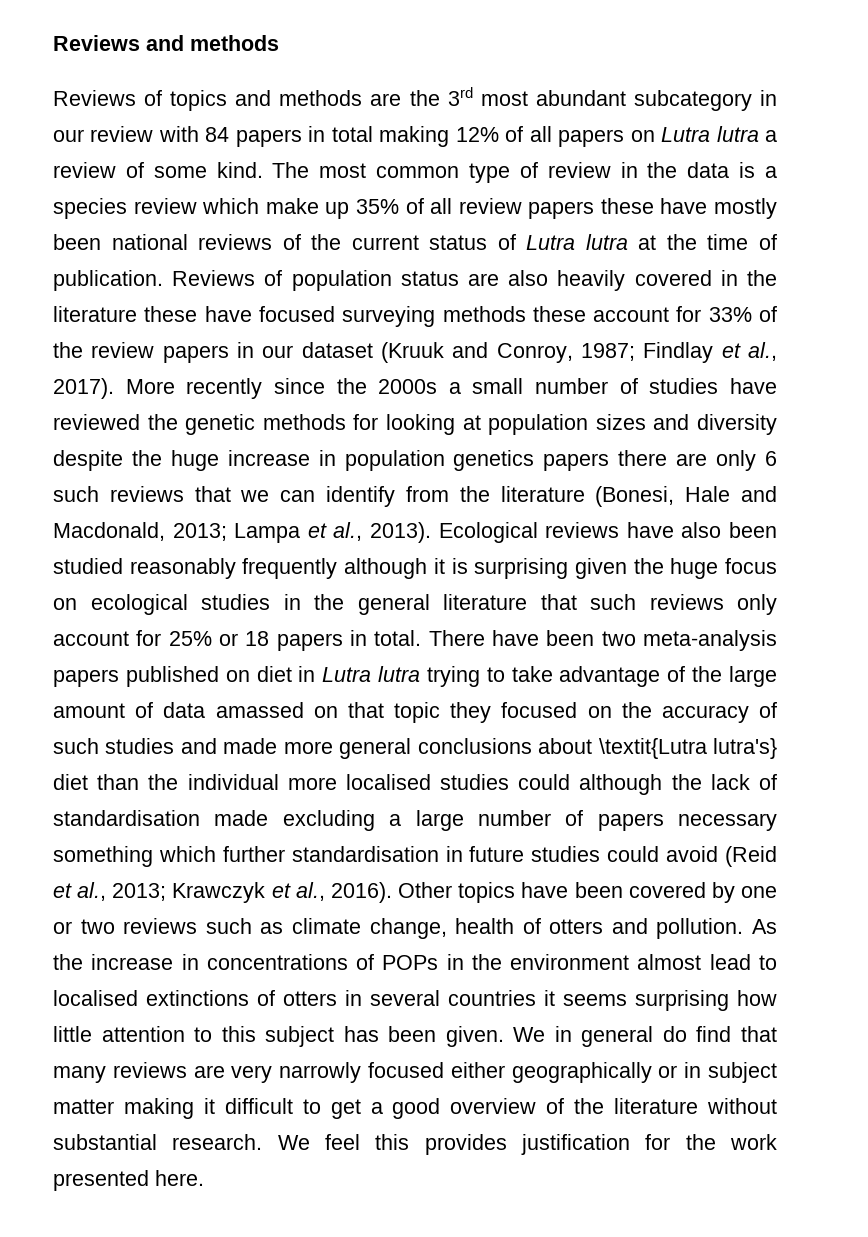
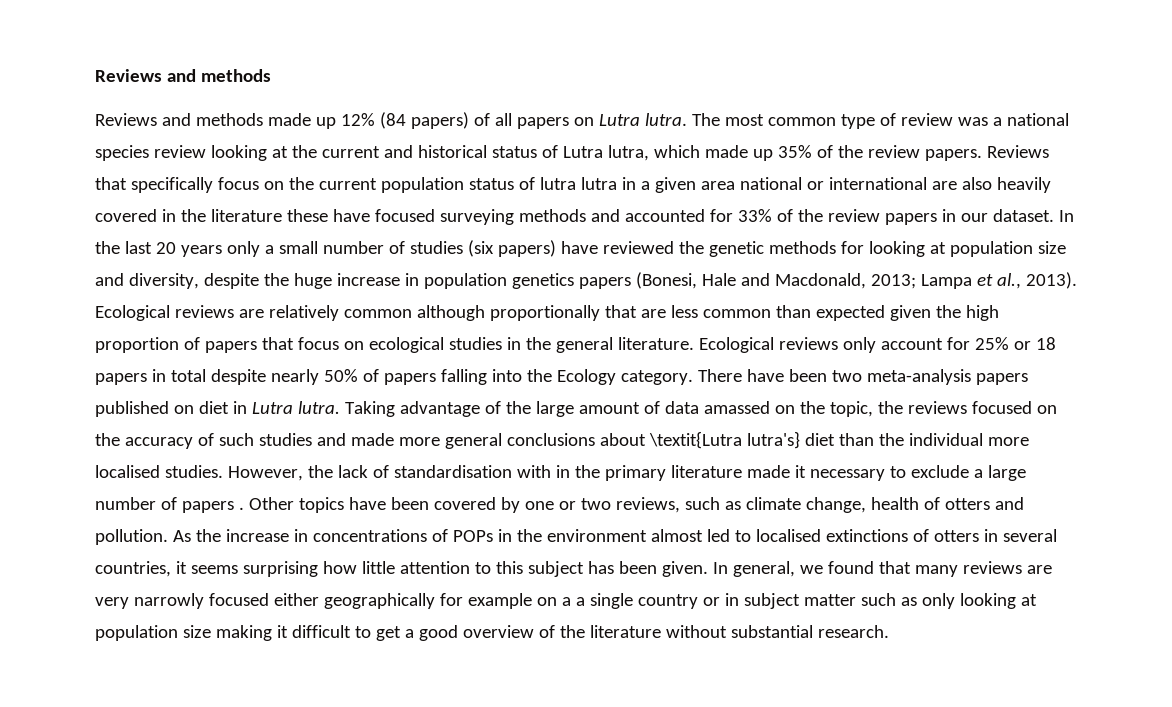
- Reviews of topics and methods are the 3rd most abundant subcategory in our review with 84 papers in total making 12% of all papers on Lutra lutra a review of some kind.
+ Reviews and methods made up 12% (84 papers) of all papers on Lutra lutra.
- The most common type of review in the data is a species review which make up 35% of all review papers these have mostly been national reviews of the current status of Lutra lutra at the time of publication. Reviews of population status are also heavily covered in the literature these have focused surveying methods these account for 33% of the review papers in our dataset (Kruuk and Conroy, 1987; Findlay et al., 2017). More recently since the 2000s a small number of studies have reviewed the genetic methods for looking at population sizes and diversity despite the huge increase in population genetics papers there are only 6 such reviews that we can identify from the literature (Bonesi, Hale and Macdonald, 2013; Lampa et al., 2013).
+ The most common type of review was a national species review looking at the current and historical status of Lutra lutra, which made up 35% of the review papers. Reviews that specifically focus on the current population status of lutra lutra in a given area national or international are also heavily covered in the literature these have focused surveying methods and accounted for 33% of the review papers in our dataset. In the last 20 years only a small number of studies (six papers) have reviewed the genetic methods for looking at population size and diversity, despite the huge increase in population genetics papers (Bonesi, Hale and Macdonald, 2013; Lampa et al., 2013).
- Ecological reviews have also been studied reasonably frequently although it is surprising given the huge focus on ecological studies in the general literature that such reviews only account for 25% or 18 papers in total.
+ Ecological reviews are relatively common although proportionally that are less common than expected given the high proportion of papers that focus on ecological studies in the general literature. Ecological reviews only account for 25% or 18 papers in total despite nearly 50% of papers falling into the Ecology category.
- There have been two meta-analysis papers published on diet in Lutra lutra trying to take advantage of the large amount of data amassed on that topic they focused on the accuracy of such studies and made more general conclusions about \textit{Lutra lutra's} diet than the individual more localised studies could although the lack of standardisation made excluding a large number of papers necessary something which further standardisation in future studies could avoid (Reid et al., 2013; Krawczyk et al., 2016).
+ There have been two meta-analysis papers published on diet in Lutra lutra. Taking advantage of the large amount of data amassed on the topic, the reviews focused on the accuracy of such studies and made more general conclusions about \textit{Lutra lutra's} diet than the individual more localised studies. However, the lack of standardisation with in the primary literature made it necessary to exclude a large number of papers .
- Other topics have been covered by one or two reviews such as climate change, health of otters and pollution.
+ Other topics have been covered by one or two reviews, such as climate change, health of otters and pollution.
- As the increase in concentrations of POPs in the environment almost lead to localised extinctions of otters in several countries it seems surprising how little attention to this subject has been given.
+ As the increase in concentrations of POPs in the environment almost led to localised extinctions of otters in several countries, it seems surprising how little attention to this subject has been given.
- We in general do find that many reviews are very narrowly focused either geographically or in subject matter making it difficult to get a good overview of the literature without substantial research. We feel this provides justification for the work presented here.
+ In general, we found that many reviews are very narrowly focused either geographically for example on a a single country or in subject matter such as only looking at population size making it difficult to get a good overview of the literature without substantial research.

